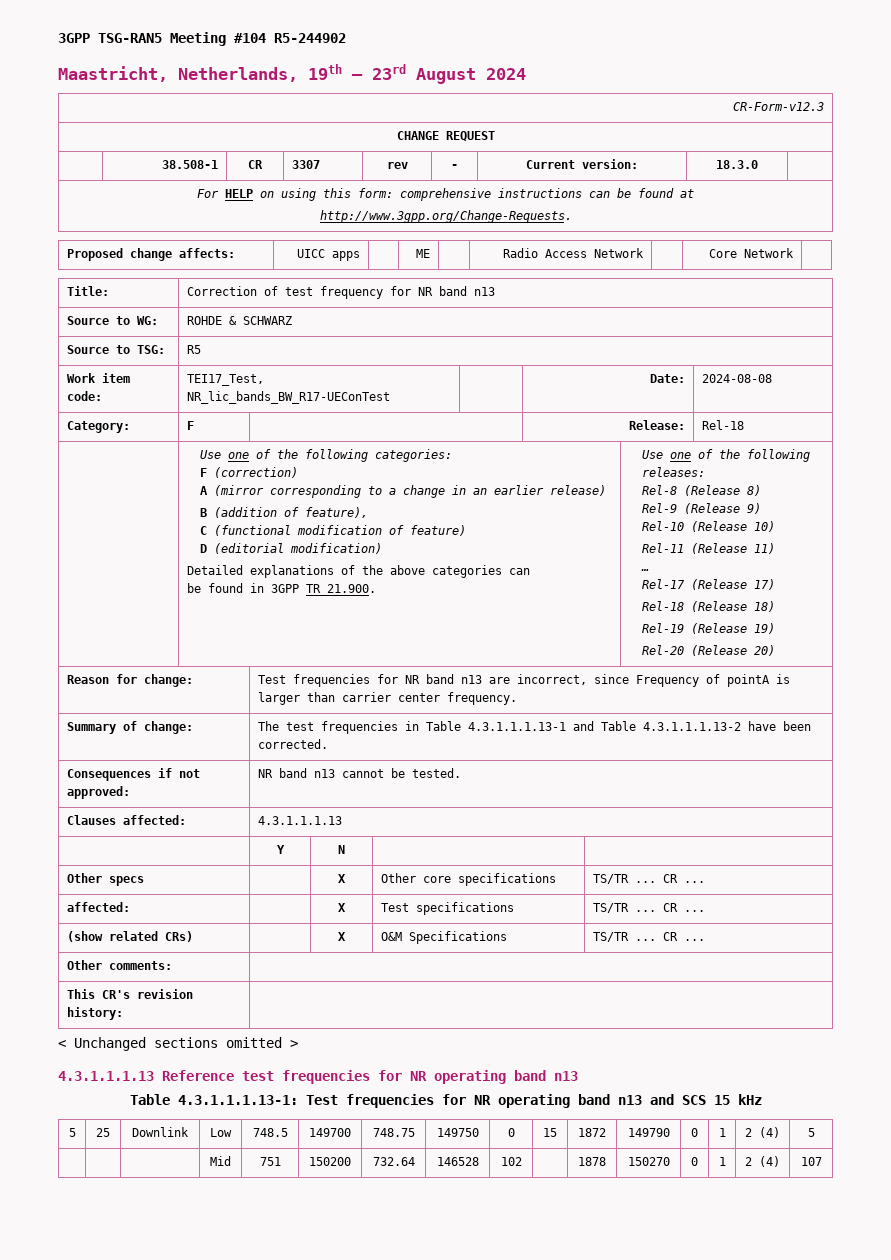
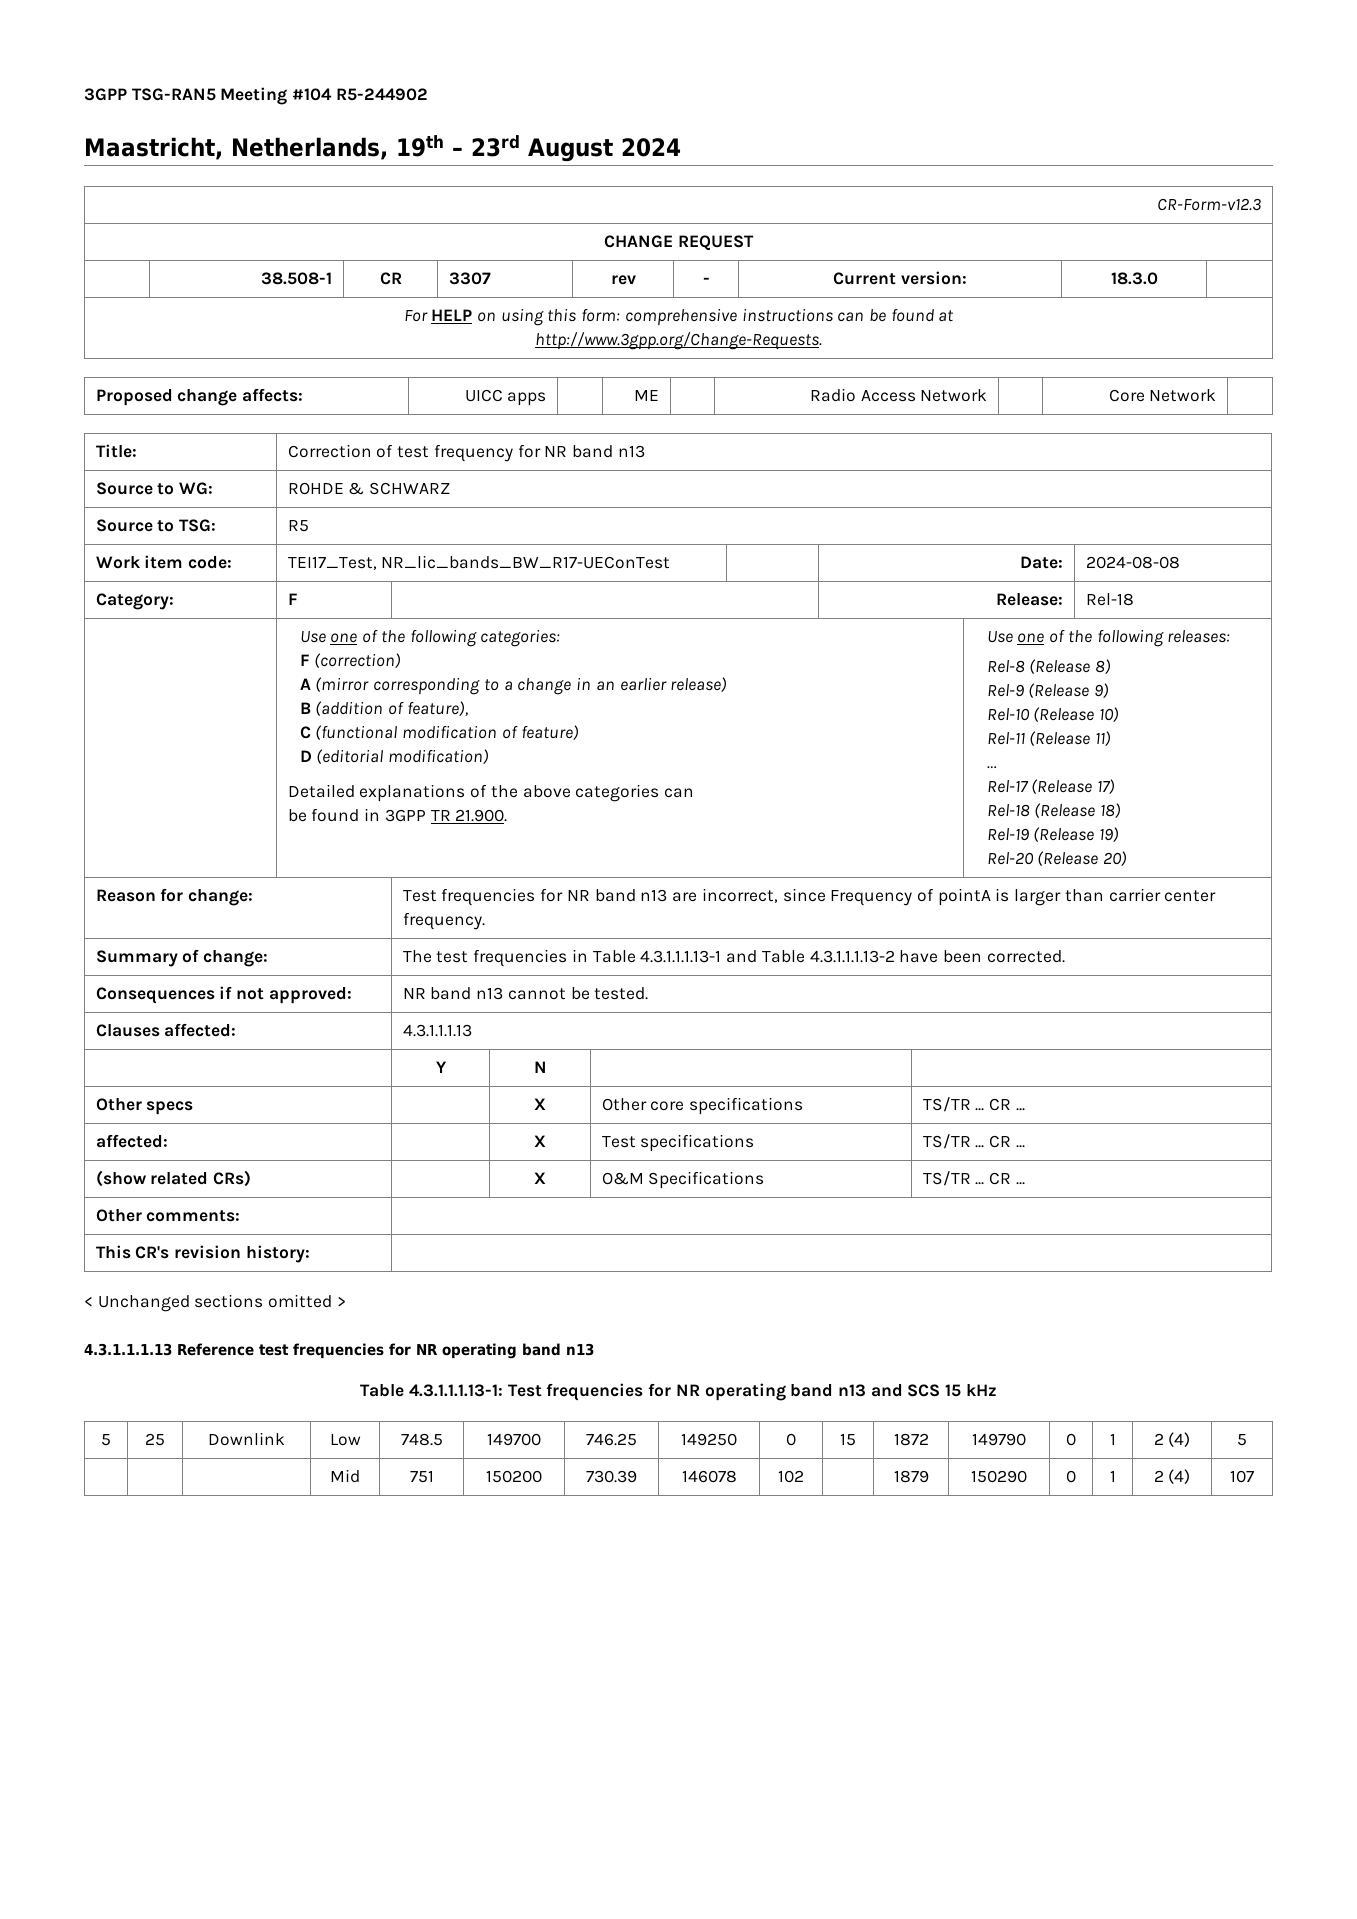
- 5 | 25 | Downlink | Low | 748.5 | 149700 | 748.75 | 149750 | 0 | 15 | 1872 | 149790 | 0 | 1 | 2 (4) | 5
+ 5 | 25 | Downlink | Low | 748.5 | 149700 | 746.25 | 149250 | 0 | 15 | 1872 | 149790 | 0 | 1 | 2 (4) | 5
- | | | Mid | 751 | 150200 | 732.64 | 146528 | 102 | | 1878 | 150270 | 0 | 1 | 2 (4) | 107
+ | | | Mid | 751 | 150200 | 730.39 | 146078 | 102 | | 1879 | 150290 | 0 | 1 | 2 (4) | 107

